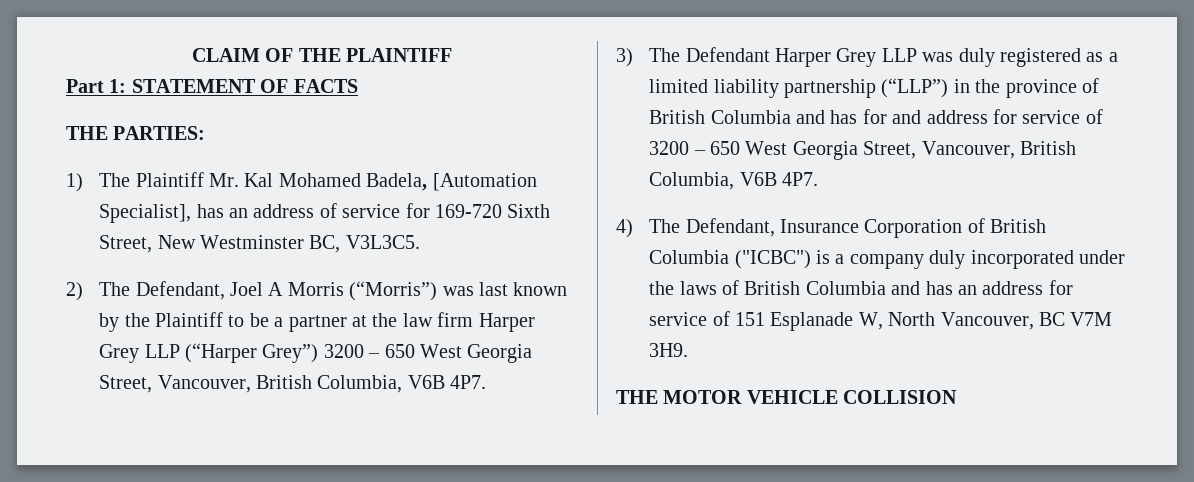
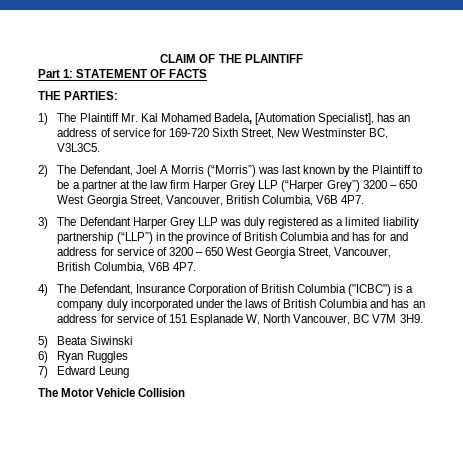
- THE MOTOR VEHICLE COLLISION
+ 5) Beata Siwinski
+ 6) Ryan Ruggles
+ 7) Edward Leung
+ The Motor Vehicle Collision

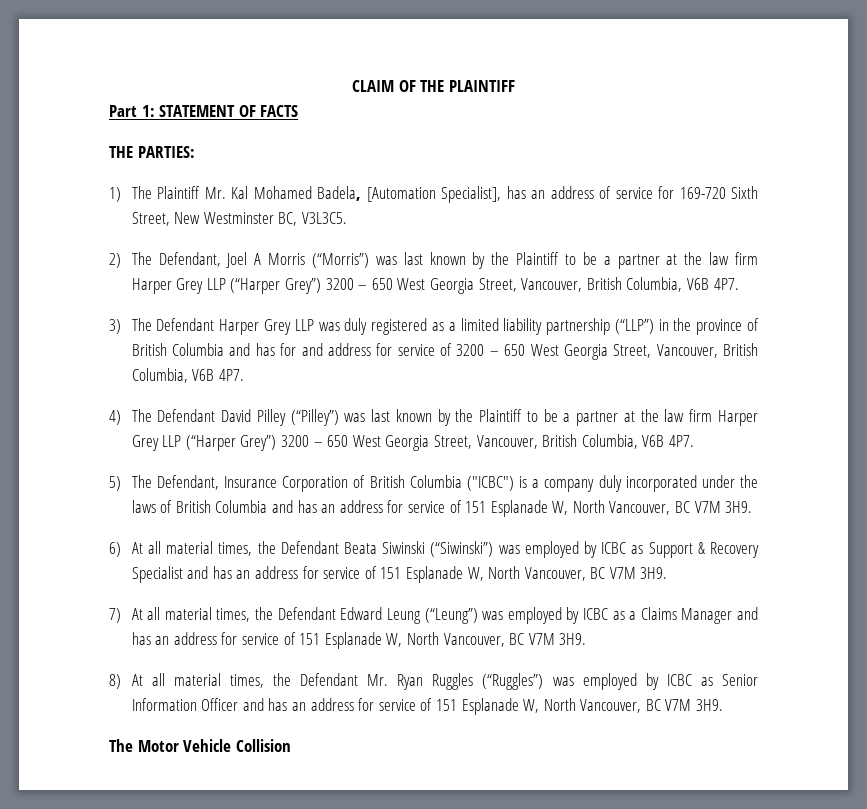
- 4) The Defendant, Insurance Corporation of British Columbia ("ICBC") is a company duly incorporated under the laws of British Columbia and has an address for service of 151 Esplanade W, North Vancouver, BC V7M 3H9.
+ 4) The Defendant David Pilley (“Pilley”) was last known by the Plaintiff to be a partner at the law firm Harper Grey LLP (“Harper Grey”) 3200 – 650 West Georgia Street, Vancouver, British Columbia, V6B 4P7.
+ 5) The Defendant, Insurance Corporation of British Columbia ("ICBC") is a company duly incorporated under the laws of British Columbia and has an address for service of 151 Esplanade W, North Vancouver, BC V7M 3H9.
- 5) Beata Siwinski
- 6) Ryan Ruggles
- 7) Edward Leung
+ 6) At all material times, the Defendant Beata Siwinski (“Siwinski”) was employed by ICBC as Support & Recovery Specialist and has an address for service of 151 Esplanade W, North Vancouver, BC V7M 3H9.
+ 7) At all material times, the Defendant Edward Leung (“Leung”) was employed by ICBC as a Claims Manager and has an address for service of 151 Esplanade W, North Vancouver, BC V7M 3H9.
+ 8) At all material times, the Defendant Mr. Ryan Ruggles (“Ruggles”) was employed by ICBC as Senior Information Officer and has an address for service of 151 Esplanade W, North Vancouver, BC V7M 3H9.

